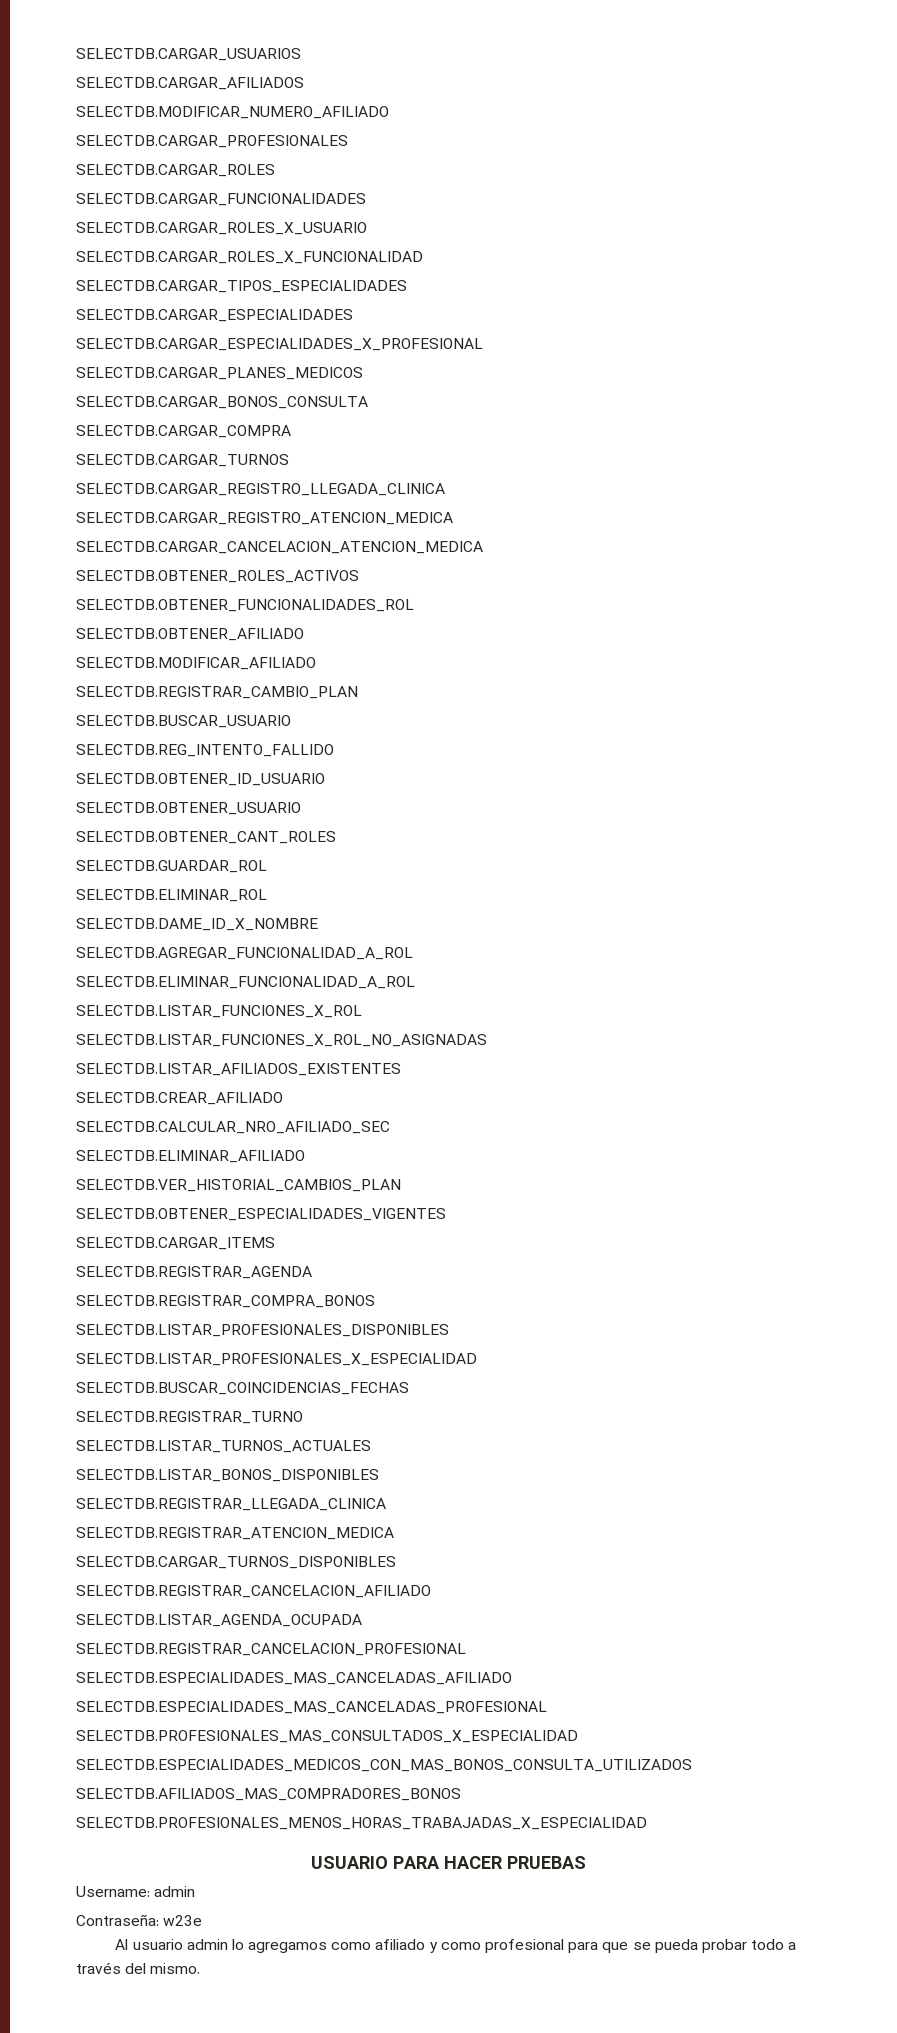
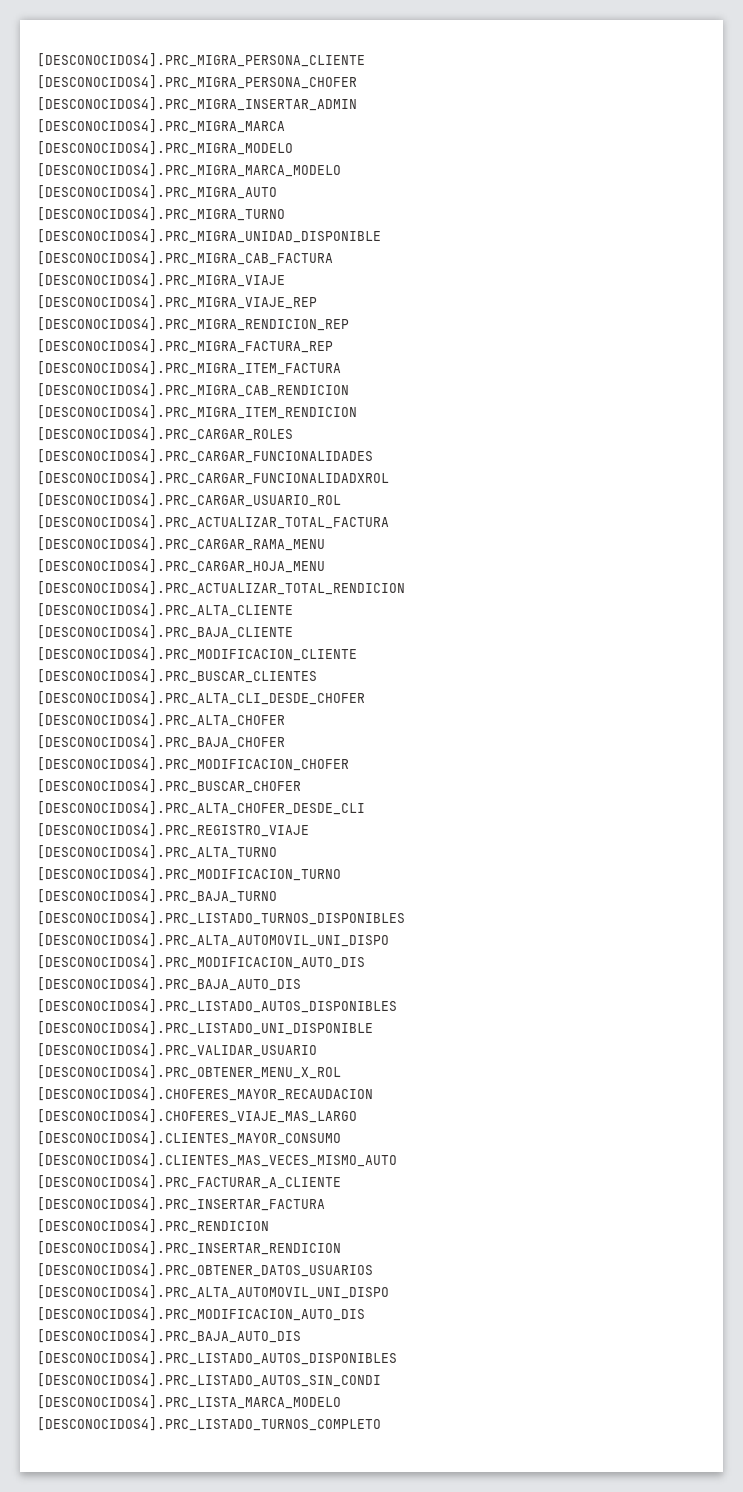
- SELECTDB.CARGAR_USUARIOS
- SELECTDB.CARGAR_AFILIADOS
- SELECTDB.MODIFICAR_NUMERO_AFILIADO
- SELECTDB.CARGAR_PROFESIONALES
- SELECTDB.CARGAR_ROLES
- SELECTDB.CARGAR_FUNCIONALIDADES
- SELECTDB.CARGAR_ROLES_X_USUARIO
- SELECTDB.CARGAR_ROLES_X_FUNCIONALIDAD
- SELECTDB.CARGAR_TIPOS_ESPECIALIDADES
- SELECTDB.CARGAR_ESPECIALIDADES
- SELECTDB.CARGAR_ESPECIALIDADES_X_PROFESIONAL
- SELECTDB.CARGAR_PLANES_MEDICOS
- SELECTDB.CARGAR_BONOS_CONSULTA
- SELECTDB.CARGAR_COMPRA
- SELECTDB.CARGAR_TURNOS
- SELECTDB.CARGAR_REGISTRO_LLEGADA_CLINICA
- SELECTDB.CARGAR_REGISTRO_ATENCION_MEDICA
- SELECTDB.CARGAR_CANCELACION_ATENCION_MEDICA
- SELECTDB.OBTENER_ROLES_ACTIVOS
- SELECTDB.OBTENER_FUNCIONALIDADES_ROL
- SELECTDB.OBTENER_AFILIADO
- SELECTDB.MODIFICAR_AFILIADO
- SELECTDB.REGISTRAR_CAMBIO_PLAN
- SELECTDB.BUSCAR_USUARIO
- SELECTDB.REG_INTENTO_FALLIDO
- SELECTDB.OBTENER_ID_USUARIO
- SELECTDB.OBTENER_USUARIO
- SELECTDB.OBTENER_CANT_ROLES
- SELECTDB.GUARDAR_ROL
- SELECTDB.ELIMINAR_ROL
- SELECTDB.DAME_ID_X_NOMBRE
- SELECTDB.AGREGAR_FUNCIONALIDAD_A_ROL
- SELECTDB.ELIMINAR_FUNCIONALIDAD_A_ROL
- SELECTDB.LISTAR_FUNCIONES_X_ROL
- SELECTDB.LISTAR_FUNCIONES_X_ROL_NO_ASIGNADAS
- SELECTDB.LISTAR_AFILIADOS_EXISTENTES
- SELECTDB.CREAR_AFILIADO
- SELECTDB.CALCULAR_NRO_AFILIADO_SEC
- SELECTDB.ELIMINAR_AFILIADO
- SELECTDB.VER_HISTORIAL_CAMBIOS_PLAN
- SELECTDB.OBTENER_ESPECIALIDADES_VIGENTES
- SELECTDB.CARGAR_ITEMS
- SELECTDB.REGISTRAR_AGENDA
- SELECTDB.REGISTRAR_COMPRA_BONOS
- SELECTDB.LISTAR_PROFESIONALES_DISPONIBLES
- SELECTDB.LISTAR_PROFESIONALES_X_ESPECIALIDAD
- SELECTDB.BUSCAR_COINCIDENCIAS_FECHAS
- SELECTDB.REGISTRAR_TURNO
- SELECTDB.LISTAR_TURNOS_ACTUALES
- SELECTDB.LISTAR_BONOS_DISPONIBLES
- SELECTDB.REGISTRAR_LLEGADA_CLINICA
- SELECTDB.REGISTRAR_ATENCION_MEDICA
- SELECTDB.CARGAR_TURNOS_DISPONIBLES
- SELECTDB.REGISTRAR_CANCELACION_AFILIADO
- SELECTDB.LISTAR_AGENDA_OCUPADA
- SELECTDB.REGISTRAR_CANCELACION_PROFESIONAL
- SELECTDB.ESPECIALIDADES_MAS_CANCELADAS_AFILIADO
- SELECTDB.ESPECIALIDADES_MAS_CANCELADAS_PROFESIONAL
- SELECTDB.PROFESIONALES_MAS_CONSULTADOS_X_ESPECIALIDAD
- SELECTDB.ESPECIALIDADES_MEDICOS_CON_MAS_BONOS_CONSULTA_UTILIZADOS
- SELECTDB.AFILIADOS_MAS_COMPRADORES_BONOS
- SELECTDB.PROFESIONALES_MENOS_HORAS_TRABAJADAS_X_ESPECIALIDAD
- USUARIO PARA HACER PRUEBAS
- Username: admin
- Contraseña: w23e
- Al usuario admin lo agregamos como afiliado y como profesional para que se pueda probar todo a través del mismo.
+ [DESCONOCIDOS4].PRC_MIGRA_PERSONA_CLIENTE
+ [DESCONOCIDOS4].PRC_MIGRA_PERSONA_CHOFER
+ [DESCONOCIDOS4].PRC_MIGRA_INSERTAR_ADMIN
+ [DESCONOCIDOS4].PRC_MIGRA_MARCA
+ [DESCONOCIDOS4].PRC_MIGRA_MODELO
+ [DESCONOCIDOS4].PRC_MIGRA_MARCA_MODELO
+ [DESCONOCIDOS4].PRC_MIGRA_AUTO
+ [DESCONOCIDOS4].PRC_MIGRA_TURNO
+ [DESCONOCIDOS4].PRC_MIGRA_UNIDAD_DISPONIBLE
+ [DESCONOCIDOS4].PRC_MIGRA_CAB_FACTURA
+ [DESCONOCIDOS4].PRC_MIGRA_VIAJE
+ [DESCONOCIDOS4].PRC_MIGRA_VIAJE_REP
+ [DESCONOCIDOS4].PRC_MIGRA_RENDICION_REP
+ [DESCONOCIDOS4].PRC_MIGRA_FACTURA_REP
+ [DESCONOCIDOS4].PRC_MIGRA_ITEM_FACTURA
+ [DESCONOCIDOS4].PRC_MIGRA_CAB_RENDICION
+ [DESCONOCIDOS4].PRC_MIGRA_ITEM_RENDICION
+ [DESCONOCIDOS4].PRC_CARGAR_ROLES
+ [DESCONOCIDOS4].PRC_CARGAR_FUNCIONALIDADES
+ [DESCONOCIDOS4].PRC_CARGAR_FUNCIONALIDADXROL
+ [DESCONOCIDOS4].PRC_CARGAR_USUARIO_ROL
+ [DESCONOCIDOS4].PRC_ACTUALIZAR_TOTAL_FACTURA
+ [DESCONOCIDOS4].PRC_CARGAR_RAMA_MENU
+ [DESCONOCIDOS4].PRC_CARGAR_HOJA_MENU
+ [DESCONOCIDOS4].PRC_ACTUALIZAR_TOTAL_RENDICION
+ [DESCONOCIDOS4].PRC_ALTA_CLIENTE
+ [DESCONOCIDOS4].PRC_BAJA_CLIENTE
+ [DESCONOCIDOS4].PRC_MODIFICACION_CLIENTE
+ [DESCONOCIDOS4].PRC_BUSCAR_CLIENTES
+ [DESCONOCIDOS4].PRC_ALTA_CLI_DESDE_CHOFER
+ [DESCONOCIDOS4].PRC_ALTA_CHOFER
+ [DESCONOCIDOS4].PRC_BAJA_CHOFER
+ [DESCONOCIDOS4].PRC_MODIFICACION_CHOFER
+ [DESCONOCIDOS4].PRC_BUSCAR_CHOFER
+ [DESCONOCIDOS4].PRC_ALTA_CHOFER_DESDE_CLI
+ [DESCONOCIDOS4].PRC_REGISTRO_VIAJE
+ [DESCONOCIDOS4].PRC_ALTA_TURNO
+ [DESCONOCIDOS4].PRC_MODIFICACION_TURNO
+ [DESCONOCIDOS4].PRC_BAJA_TURNO
+ [DESCONOCIDOS4].PRC_LISTADO_TURNOS_DISPONIBLES
+ [DESCONOCIDOS4].PRC_ALTA_AUTOMOVIL_UNI_DISPO
+ [DESCONOCIDOS4].PRC_MODIFICACION_AUTO_DIS
+ [DESCONOCIDOS4].PRC_BAJA_AUTO_DIS
+ [DESCONOCIDOS4].PRC_LISTADO_AUTOS_DISPONIBLES
+ [DESCONOCIDOS4].PRC_LISTADO_UNI_DISPONIBLE
+ [DESCONOCIDOS4].PRC_VALIDAR_USUARIO
+ [DESCONOCIDOS4].PRC_OBTENER_MENU_X_ROL
+ [DESCONOCIDOS4].CHOFERES_MAYOR_RECAUDACION
+ [DESCONOCIDOS4].CHOFERES_VIAJE_MAS_LARGO
+ [DESCONOCIDOS4].CLIENTES_MAYOR_CONSUMO
+ [DESCONOCIDOS4].CLIENTES_MAS_VECES_MISMO_AUTO
+ [DESCONOCIDOS4].PRC_FACTURAR_A_CLIENTE
+ [DESCONOCIDOS4].PRC_INSERTAR_FACTURA
+ [DESCONOCIDOS4].PRC_RENDICION
+ [DESCONOCIDOS4].PRC_INSERTAR_RENDICION
+ [DESCONOCIDOS4].PRC_OBTENER_DATOS_USUARIOS
+ [DESCONOCIDOS4].PRC_ALTA_AUTOMOVIL_UNI_DISPO
+ [DESCONOCIDOS4].PRC_MODIFICACION_AUTO_DIS
+ [DESCONOCIDOS4].PRC_BAJA_AUTO_DIS
+ [DESCONOCIDOS4].PRC_LISTADO_AUTOS_DISPONIBLES
+ [DESCONOCIDOS4].PRC_LISTADO_AUTOS_SIN_CONDI
+ [DESCONOCIDOS4].PRC_LISTA_MARCA_MODELO
+ [DESCONOCIDOS4].PRC_LISTADO_TURNOS_COMPLETO

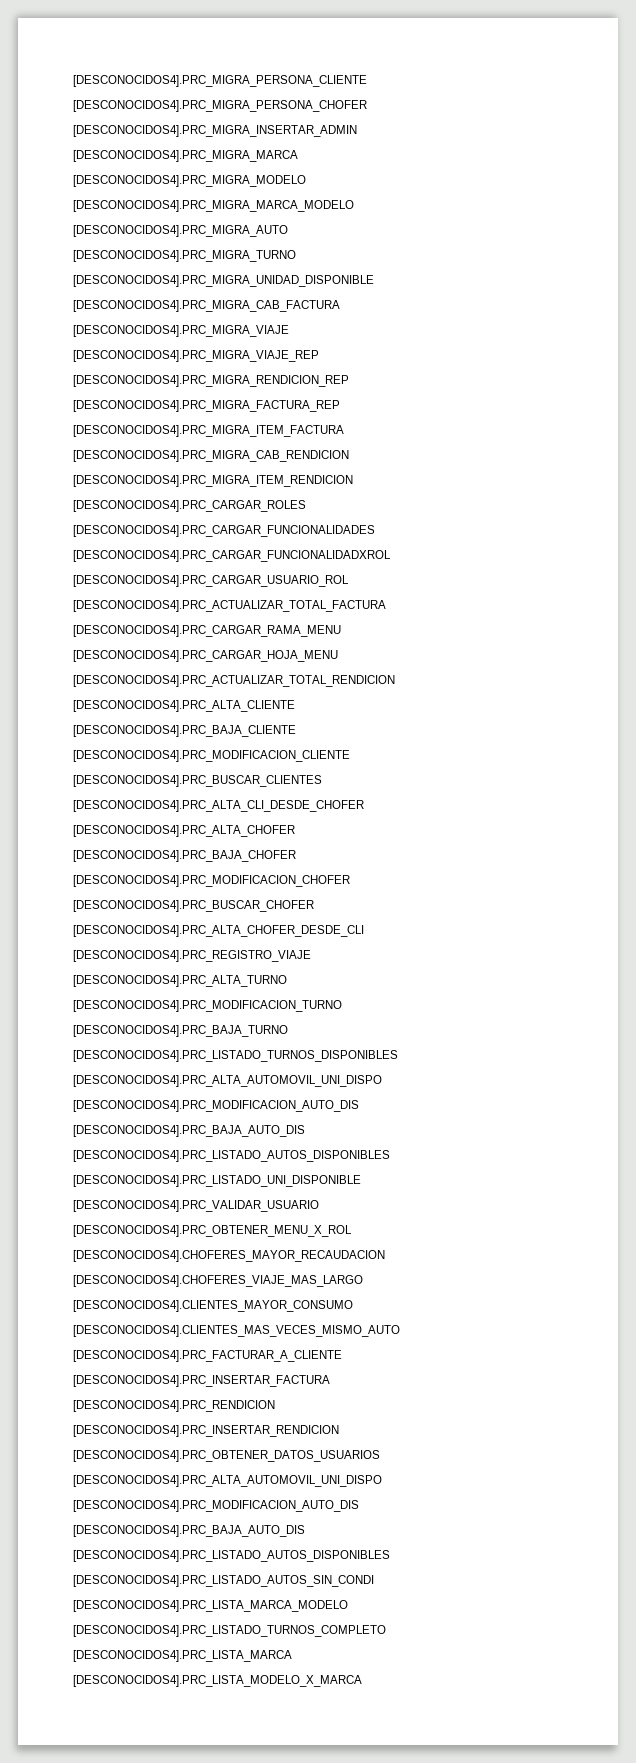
+ [DESCONOCIDOS4].PRC_LISTA_MARCA
+ [DESCONOCIDOS4].PRC_LISTA_MODELO_X_MARCA

